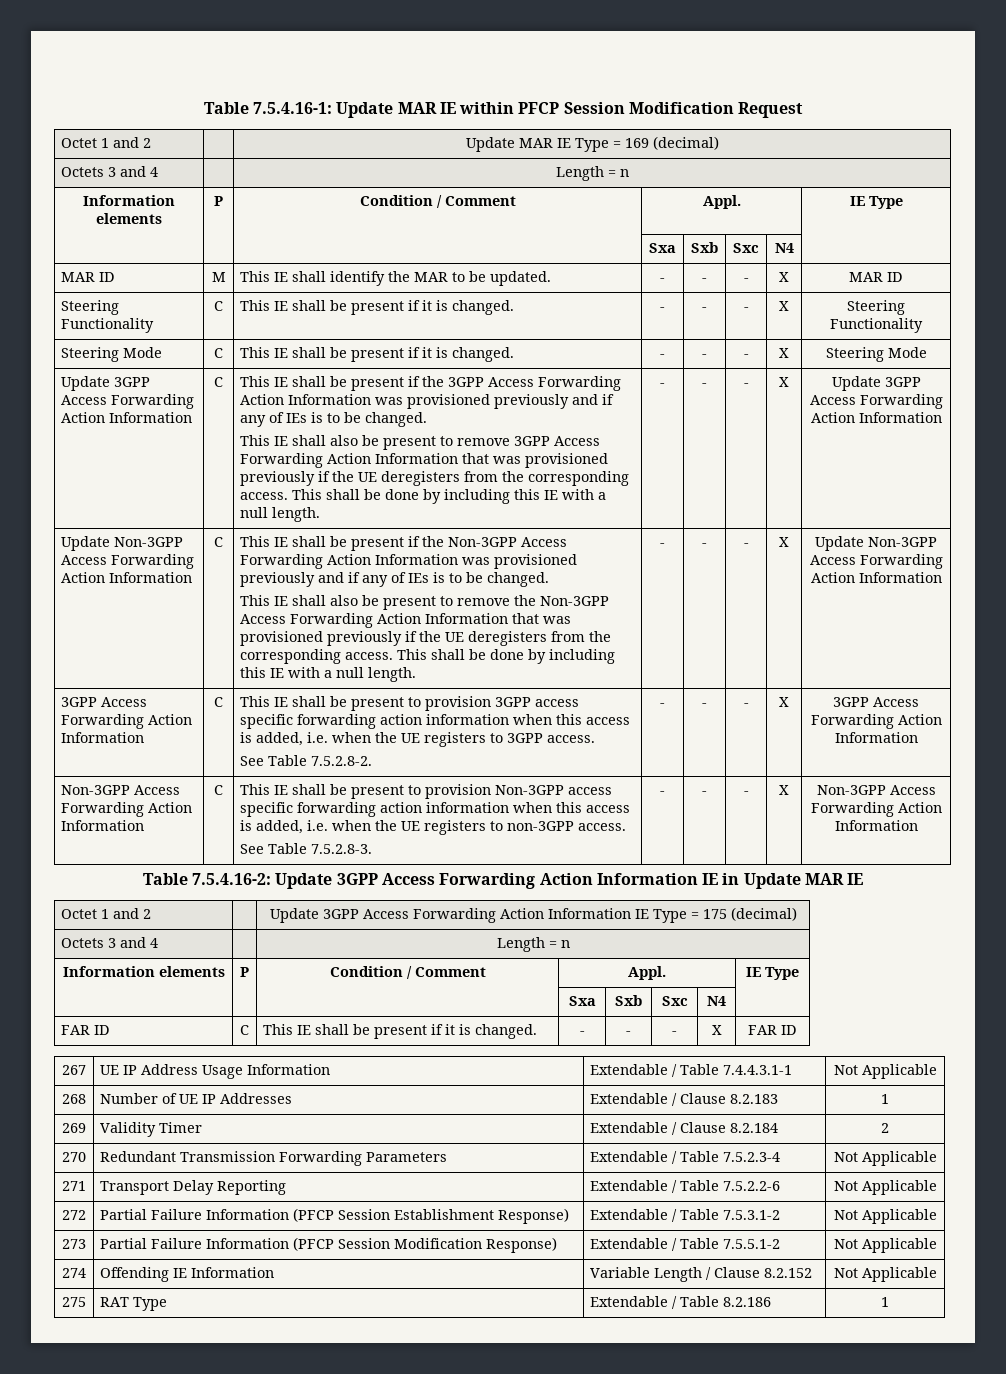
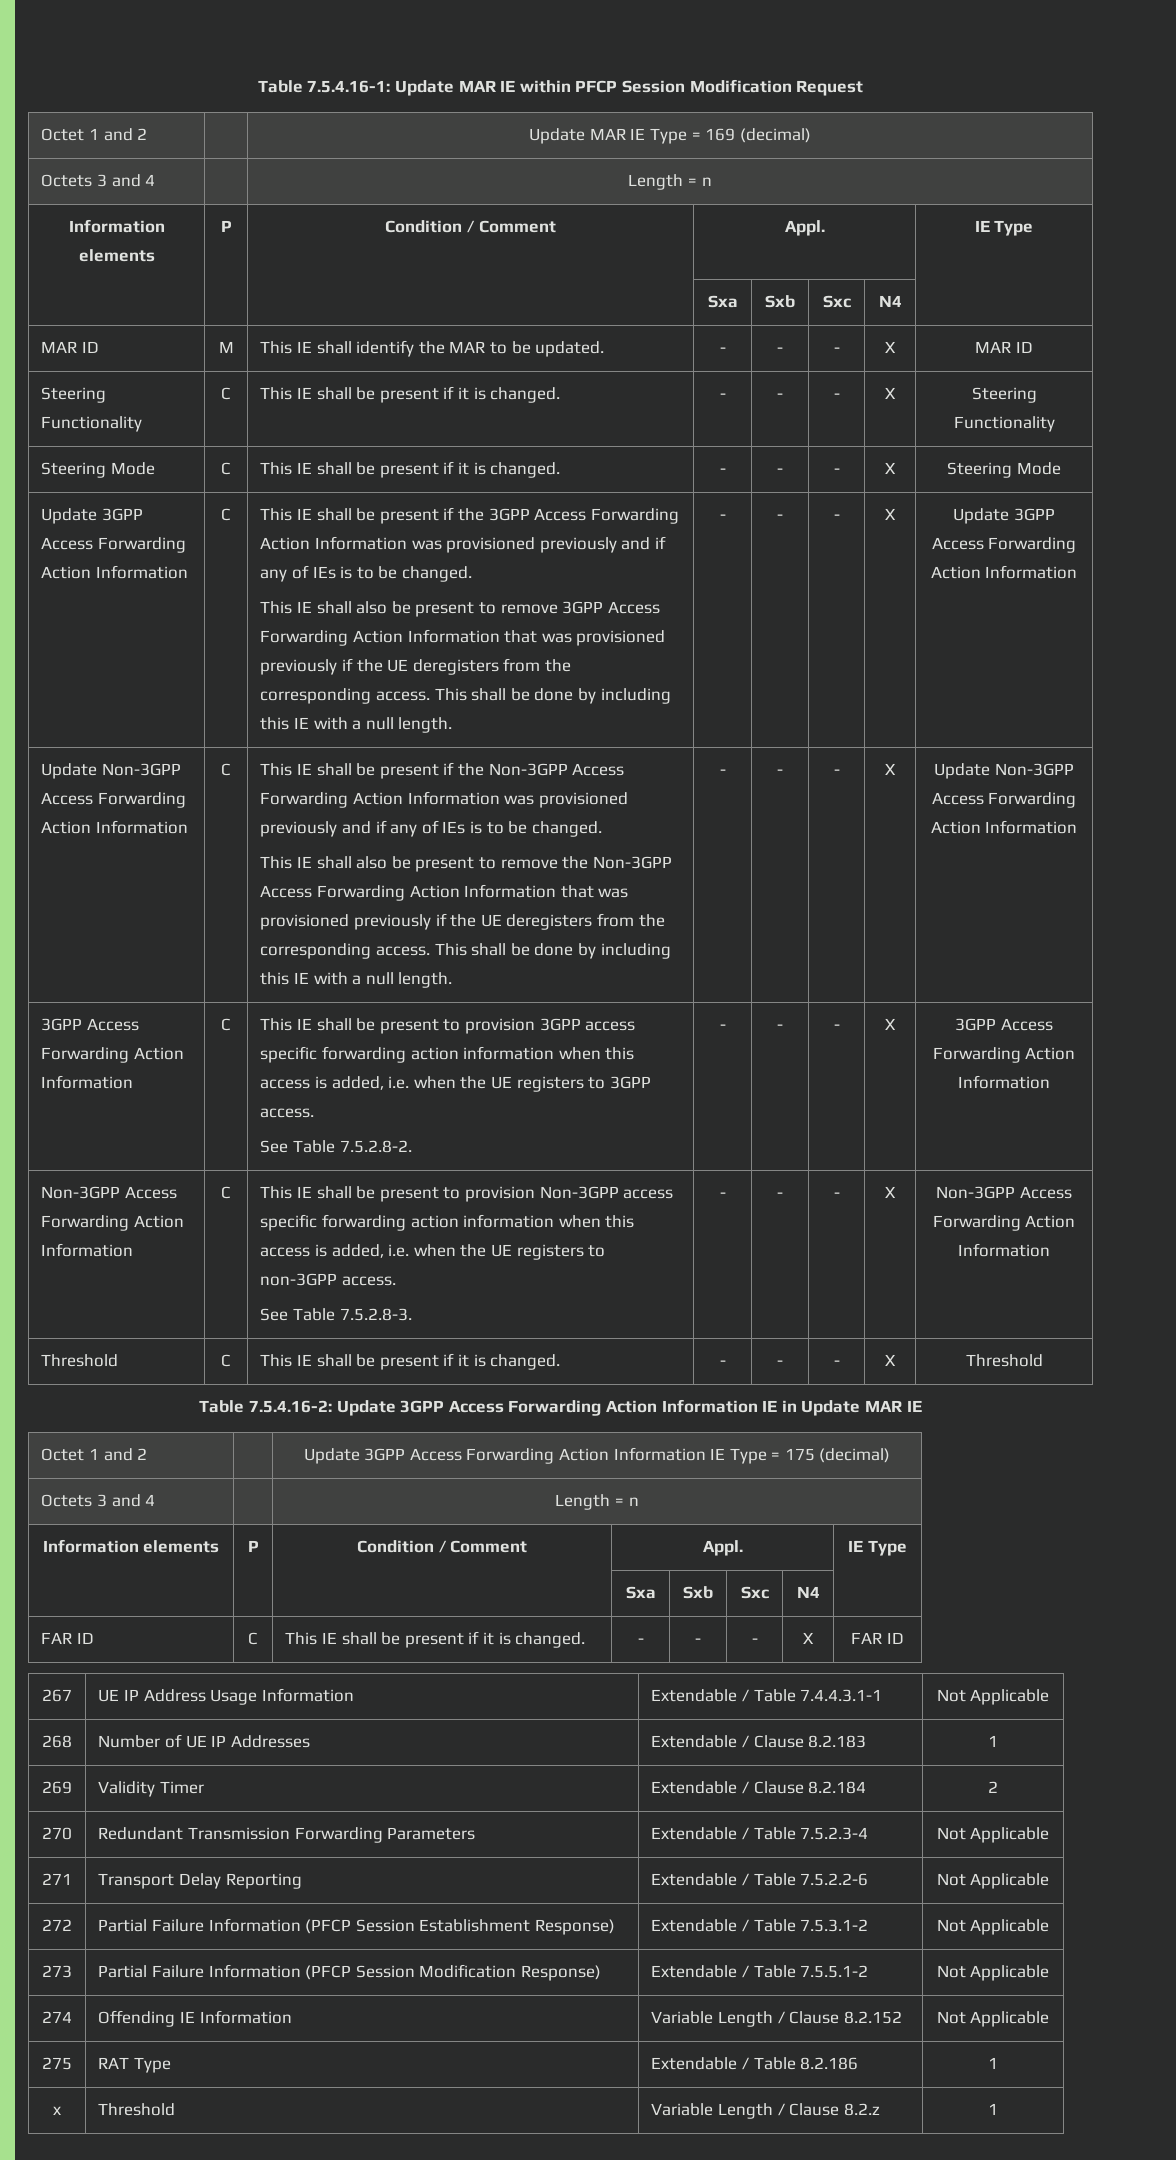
+ Threshold | C | This IE shall be present if it is changed. | - | - | - | X | Threshold
+ x | Threshold | Variable Length / Clause 8.2.z | 1

